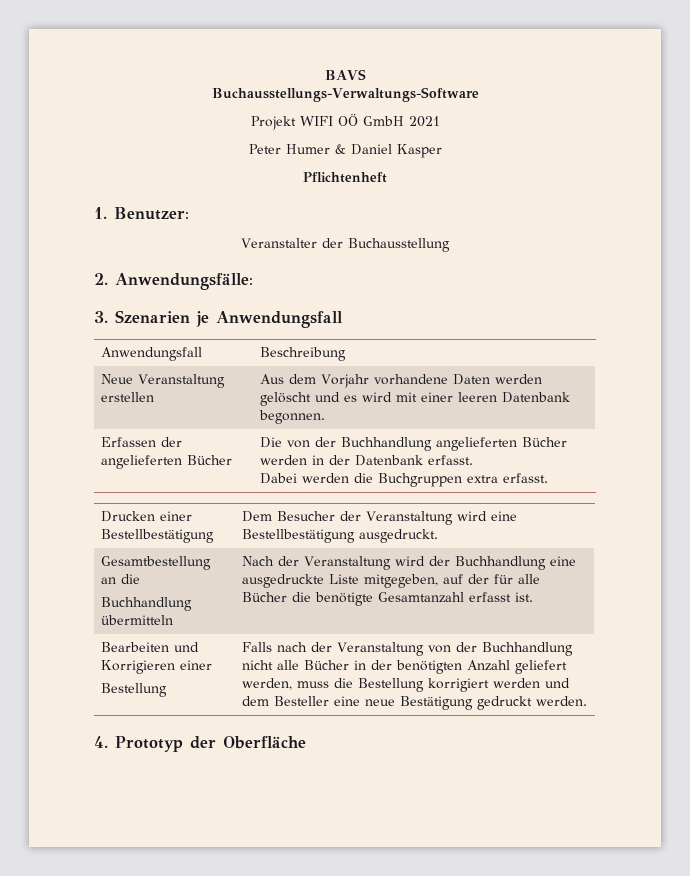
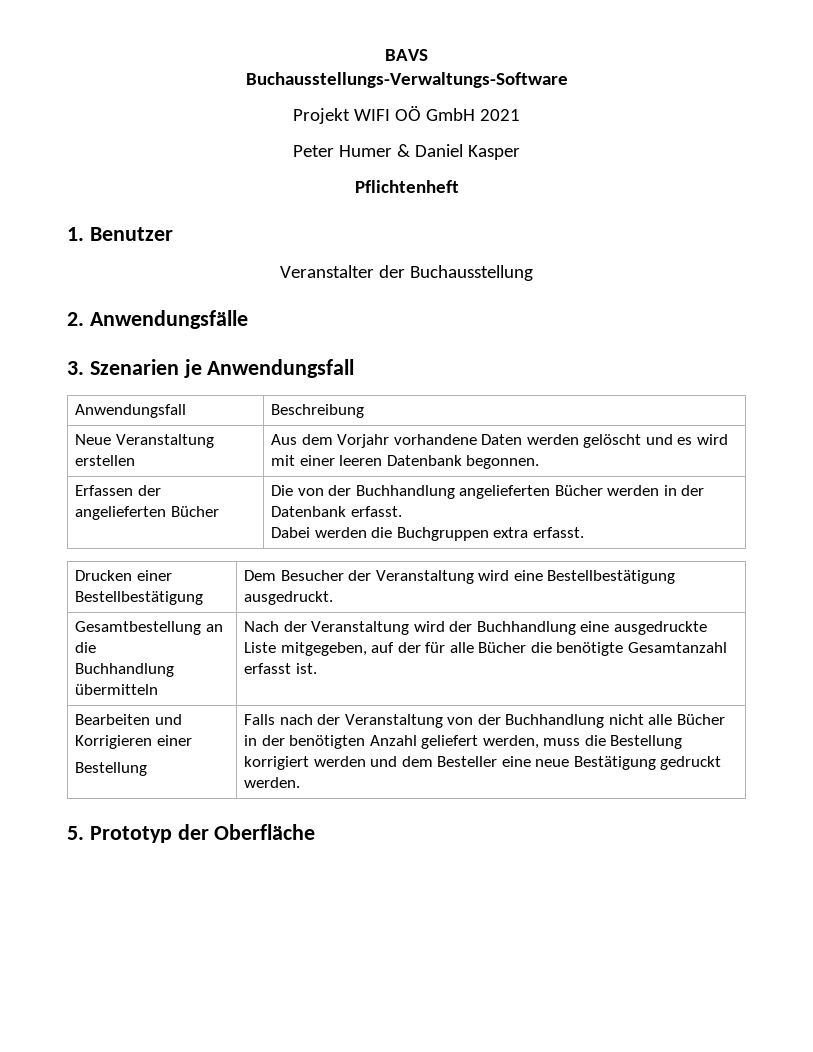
- 1. Benutzer:
+ 1. Benutzer
- 2. Anwendungsfälle:
+ 2. Anwendungsfälle
- 4. Prototyp der Oberfläche
+ 5. Prototyp der Oberfläche

